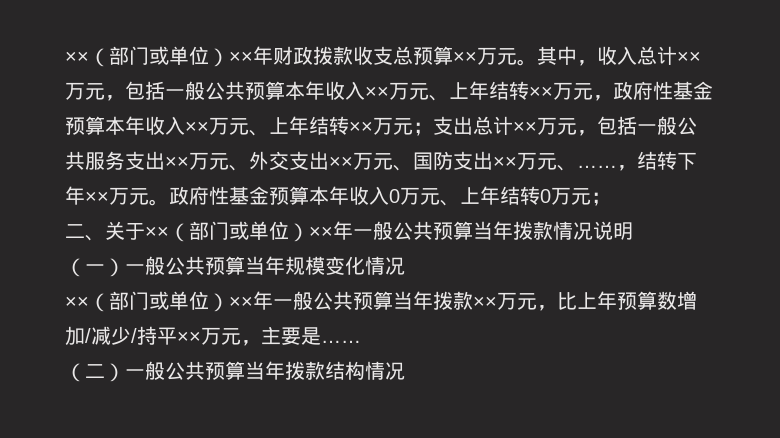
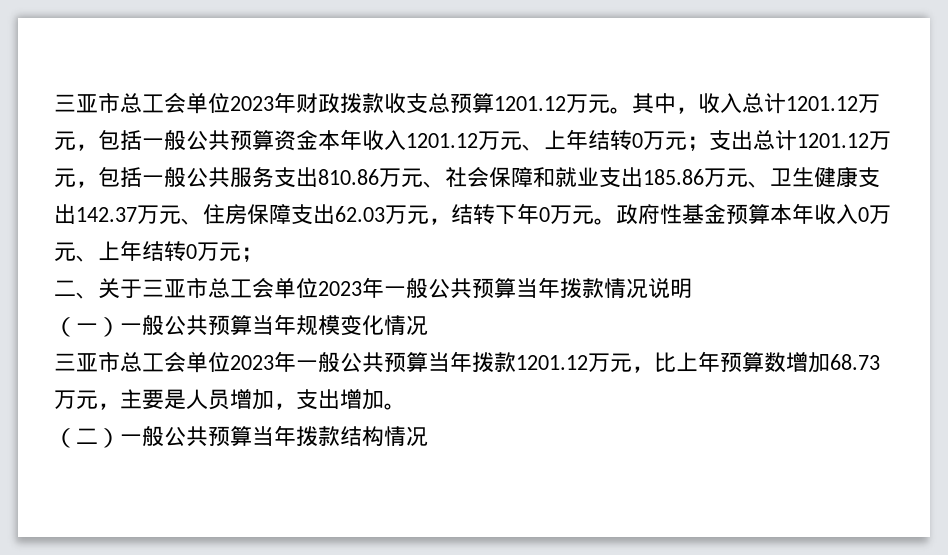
- ××（部门或单位）××年财政拨款收支总预算××万元。
+ 三亚市总工会单位2023年财政拨款收支总预算1201.12万元。
- 其中，收入总计××万元，包括一般公共预算本年收入××万元、上年结转××万元，政府性基金预算本年收入××万元、上年结转××万元；支出总计××万元，包括一般公共服务支出××万元、外交支出××万元、国防支出××万元、……，结转下年××万元。
+ 其中，收入总计1201.12万元，包括一般公共预算资金本年收入1201.12万元、上年结转0万元；支出总计1201.12万元，包括一般公共服务支出810.86万元、社会保障和就业支出185.86万元、卫生健康支出142.37万元、住房保障支出62.03万元，结转下年0万元。
- 二、关于××（部门或单位）××年一般公共预算当年拨款情况说明
+ 二、关于三亚市总工会单位2023年一般公共预算当年拨款情况说明
- ××（部门或单位）××年一般公共预算当年拨款××万元，比上年预算数增加/减少/持平××万元，主要是……
+ 三亚市总工会单位2023年一般公共预算当年拨款1201.12万元，比上年预算数增加68.73万元，主要是人员增加，支出增加。

